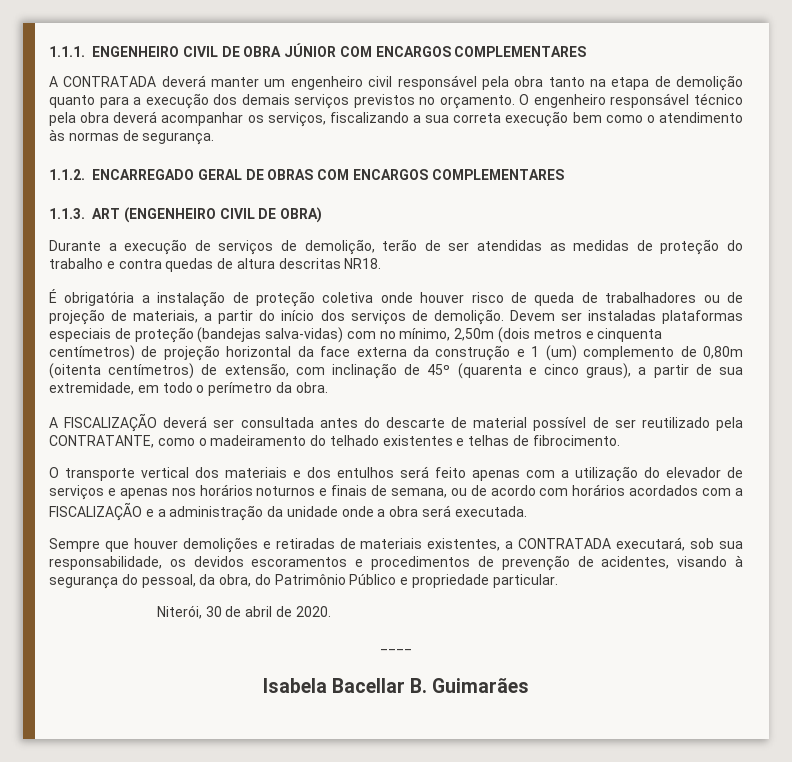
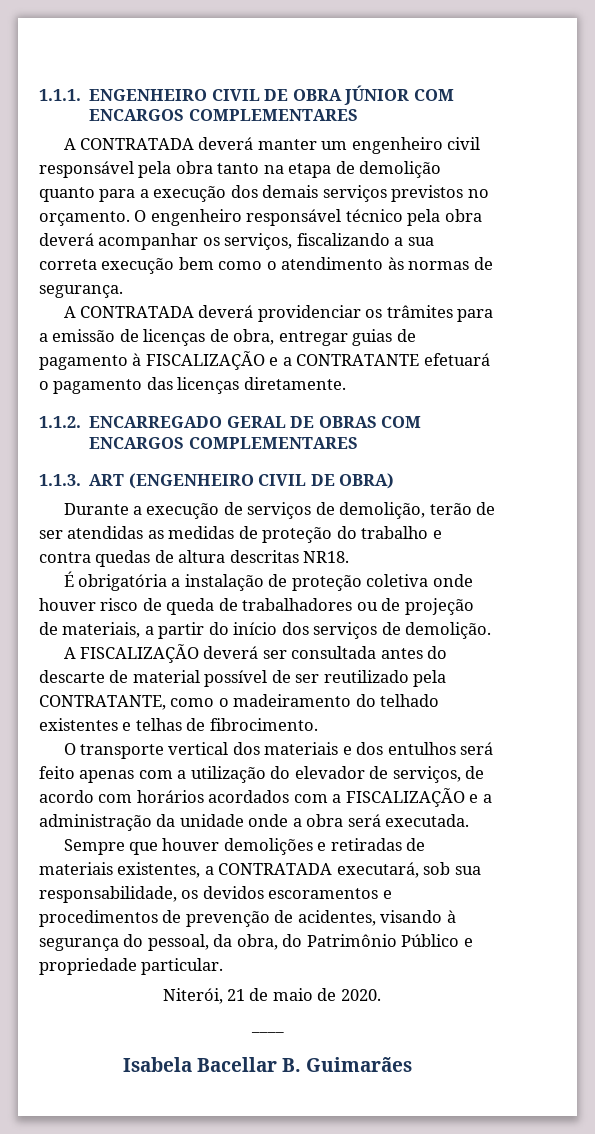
+ A CONTRATADA deverá providenciar os trâmites para a emissão de licenças de obra, entregar guias de pagamento à FISCALIZAÇÃO e a CONTRATANTE efetuará o pagamento das licenças diretamente.
- Devem ser instaladas plataformas especiais de proteção (bandejas salva-vidas) com no mínimo, 2,50m (dois metros e cinquenta centímetros) de projeção horizontal da face externa da construção e 1 (um) complemento de 0,80m (oitenta centímetros) de extensão, com inclinação de 45º (quarenta e cinco graus), a partir de sua extremidade, em todo o perímetro da obra.
- O transporte vertical dos materiais e dos entulhos será feito apenas com a utilização do elevador de serviços e apenas nos horários noturnos e finais de semana, ou de acordo com horários acordados com a FISCALIZAÇÃO e a administração da unidade onde a obra será executada.
+ O transporte vertical dos materiais e dos entulhos será feito apenas com a utilização do elevador de serviços, de acordo com horários acordados com a FISCALIZAÇÃO e a administração da unidade onde a obra será executada.
- Niterói, 30 de abril de 2020.
+ Niterói, 21 de maio de 2020.

